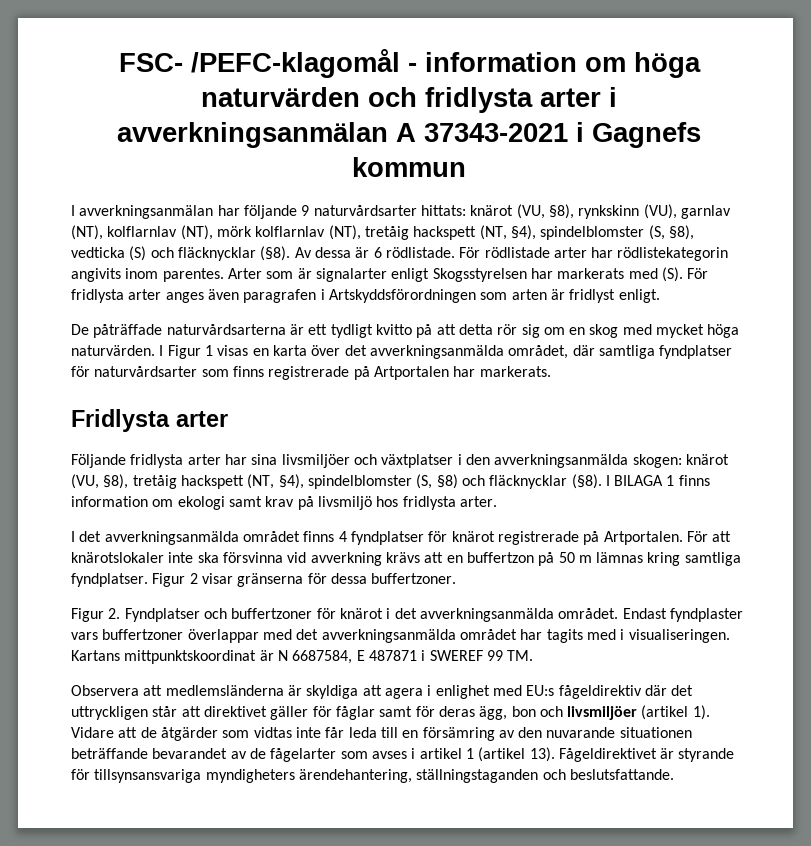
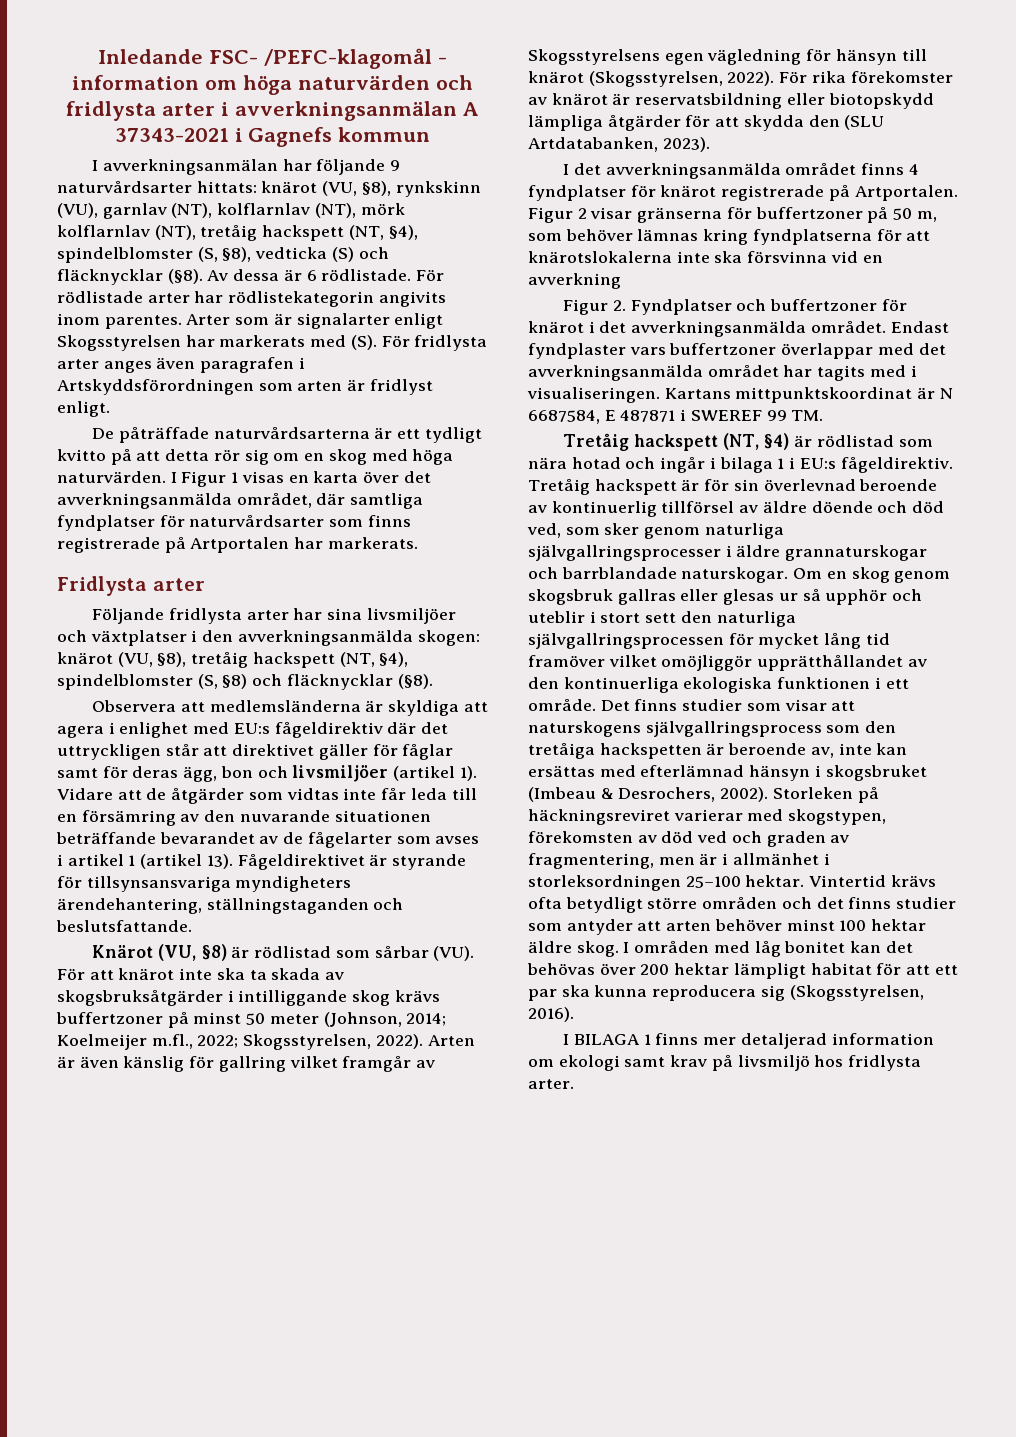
- FSC- /PEFC-klagomål - information om höga naturvärden och fridlysta arter i avverkningsanmälan A 37343-2021 i Gagnefs kommun
+ Inledande FSC- /PEFC-klagomål - information om höga naturvärden och fridlysta arter i avverkningsanmälan A 37343-2021 i Gagnefs kommun
- De påträffade naturvårdsarterna är ett tydligt kvitto på att detta rör sig om en skog med mycket höga naturvärden.
+ De påträffade naturvårdsarterna är ett tydligt kvitto på att detta rör sig om en skog med höga naturvärden.
- I BILAGA 1 finns information om ekologi samt krav på livsmiljö hos fridlysta arter.
- I det avverkningsanmälda området finns 4 fyndplatser för knärot registrerade på Artportalen. För att knärotslokaler inte ska försvinna vid avverkning krävs att en buffertzon på 50 m lämnas kring samtliga fyndplatser. Figur 2 visar gränserna för dessa buffertzoner.
- Figur 2. Fyndplatser och buffertzoner för knärot i det avverkningsanmälda området. Endast fyndplaster vars buffertzoner överlappar med det avverkningsanmälda området har tagits med i visualiseringen. Kartans mittpunktskoordinat är N 6687584, E 487871 i SWEREF 99 TM.
+ Knärot (VU, §8) är rödlistad som sårbar (VU). För att knärot inte ska ta skada av skogsbruksåtgärder i intilliggande skog krävs buffertzoner på minst 50 meter (Johnson, 2014; Koelmeijer m.fl., 2022; Skogsstyrelsen, 2022). Arten är även känslig för gallring vilket framgår av Skogsstyrelsens egen vägledning för hänsyn till knärot (Skogsstyrelsen, 2022). För rika förekomster av knärot är reservatsbildning eller biotopskydd lämpliga åtgärder för att skydda den (SLU Artdatabanken, 2023).
+ I det avverkningsanmälda området finns 4 fyndplatser för knärot registrerade på Artportalen. Figur 2 visar gränserna för buffertzoner på 50 m, som behöver lämnas kring fyndplatserna för att knärotslokalerna inte ska försvinna vid en avverkning
+ Figur 2. Fyndplatser och buffertzoner för knärot i det avverkningsanmälda området. Endast fyndplaster vars buffertzoner överlappar med det avverkningsanmälda området har tagits med i visualiseringen. Kartans mittpunktskoordinat är N 6687584, E 487871 i SWEREF 99 TM.
+ Tretåig hackspett (NT, §4) är rödlistad som nära hotad och ingår i bilaga 1 i EU:s fågeldirektiv. Tretåig hackspett är för sin överlevnad beroende av kontinuerlig tillförsel av äldre döende och död ved, som sker genom naturliga självgallringsprocesser i äldre grannaturskogar och barrblandade naturskogar. Om en skog genom skogsbruk gallras eller glesas ur så upphör och uteblir i stort sett den naturliga självgallringsprocessen för mycket lång tid framöver vilket omöjliggör upprätthållandet av den kontinuerliga ekologiska funktionen i ett område. Det finns studier som visar att naturskogens självgallringsprocess som den tretåiga hackspetten är beroende av, inte kan ersättas med efterlämnad hänsyn i skogsbruket (Imbeau & Desrochers, 2002). Storleken på häckningsreviret varierar med skogstypen, förekomsten av död ved och graden av fragmentering, men är i allmänhet i storleksordningen 25–100 hektar. Vintertid krävs ofta betydligt större områden och det finns studier som antyder att arten behöver minst 100 hektar äldre skog. I områden med låg bonitet kan det behövas över 200 hektar lämpligt habitat för att ett par ska kunna reproducera sig (Skogsstyrelsen, 2016).
+ I BILAGA 1 finns mer detaljerad information om ekologi samt krav på livsmiljö hos fridlysta arter.

